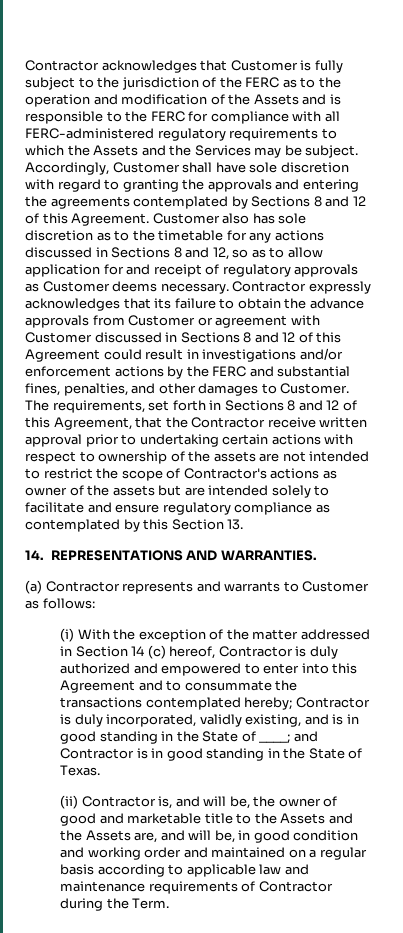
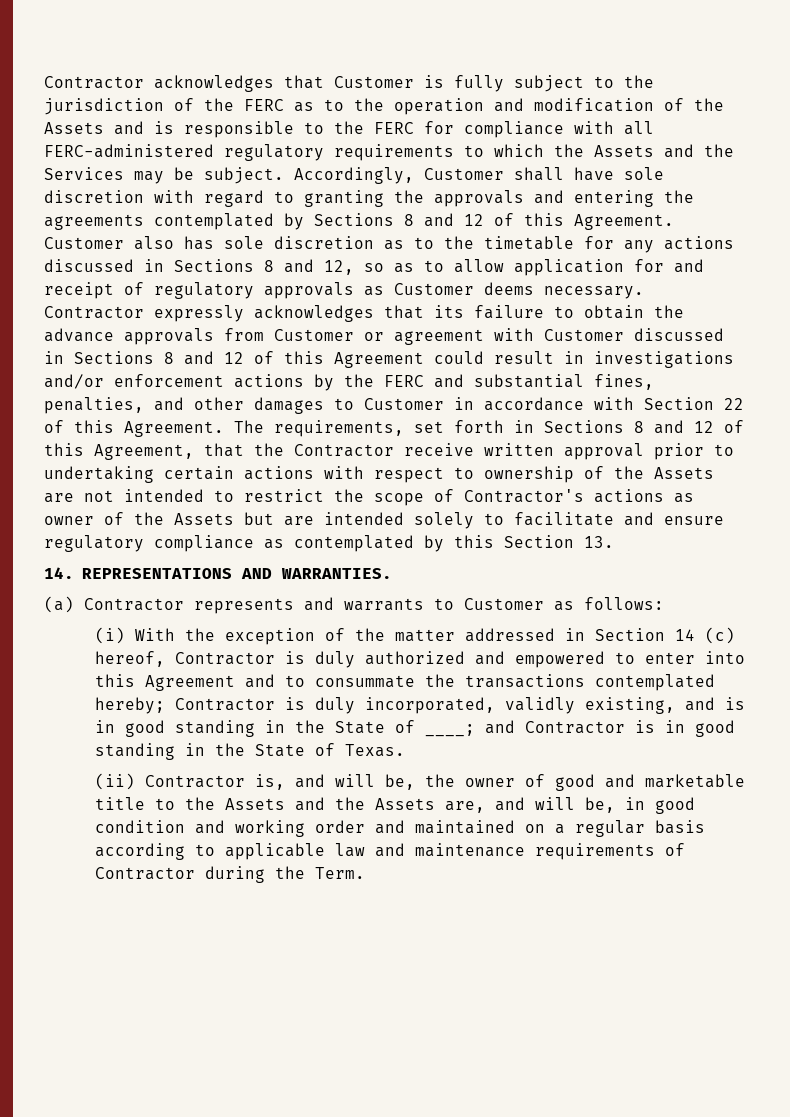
- Contractor expressly acknowledges that its failure to obtain the advance approvals from Customer or agreement with Customer discussed in Sections 8 and 12 of this Agreement could result in investigations and/or enforcement actions by the FERC and substantial fines, penalties, and other damages to Customer.
+ Contractor expressly acknowledges that its failure to obtain the advance approvals from Customer or agreement with Customer discussed in Sections 8 and 12 of this Agreement could result in investigations and/or enforcement actions by the FERC and substantial fines, penalties, and other damages to Customer in accordance with Section 22 of this Agreement.
- The requirements, set forth in Sections 8 and 12 of this Agreement, that the Contractor receive written approval prior to undertaking certain actions with respect to ownership of the assets are not intended to restrict the scope of Contractor's actions as owner of the assets but are intended solely to facilitate and ensure regulatory compliance as contemplated by this Section 13.
+ The requirements, set forth in Sections 8 and 12 of this Agreement, that the Contractor receive written approval prior to undertaking certain actions with respect to ownership of the Assets are not intended to restrict the scope of Contractor's actions as owner of the Assets but are intended solely to facilitate and ensure regulatory compliance as contemplated by this Section 13.

